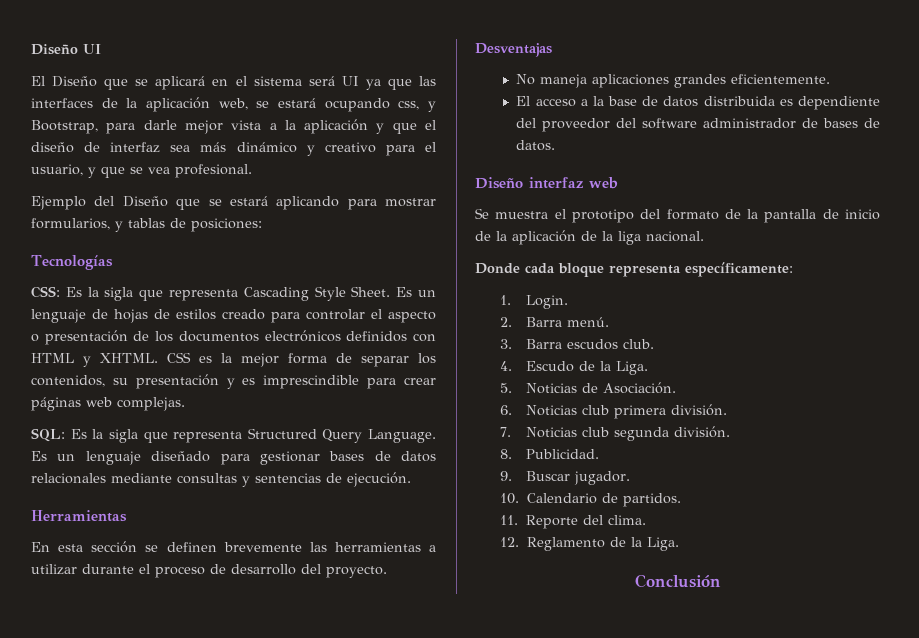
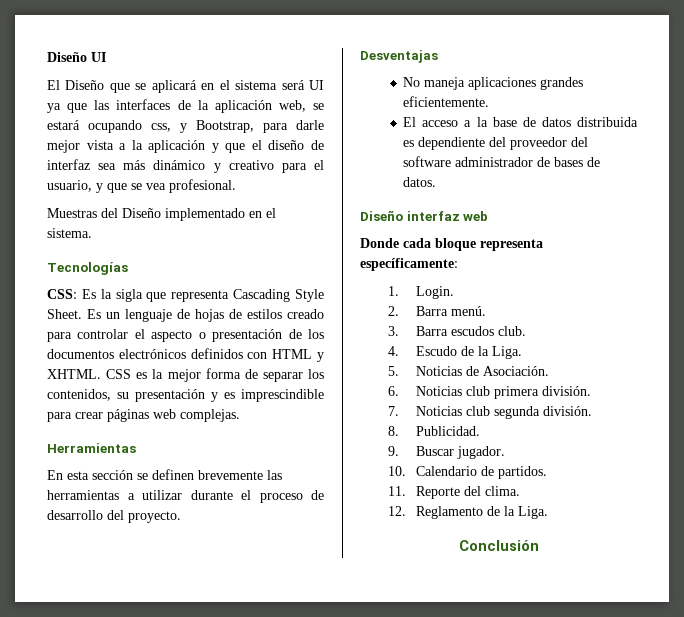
- Ejemplo del Diseño que se estará aplicando para mostrar formularios, y tablas de posiciones:
+ Muestras del Diseño implementado en el sistema.
- SQL: Es la sigla que representa Structured Query Language. Es un lenguaje diseñado para gestionar bases de datos relacionales mediante consultas y sentencias de ejecución.
- Se muestra el prototipo del formato de la pantalla de inicio de la aplicación de la liga nacional.

